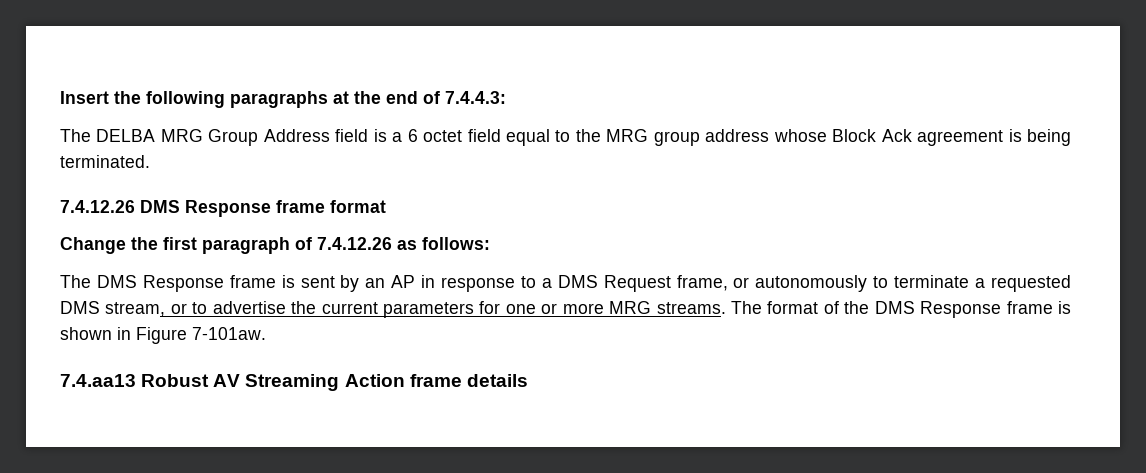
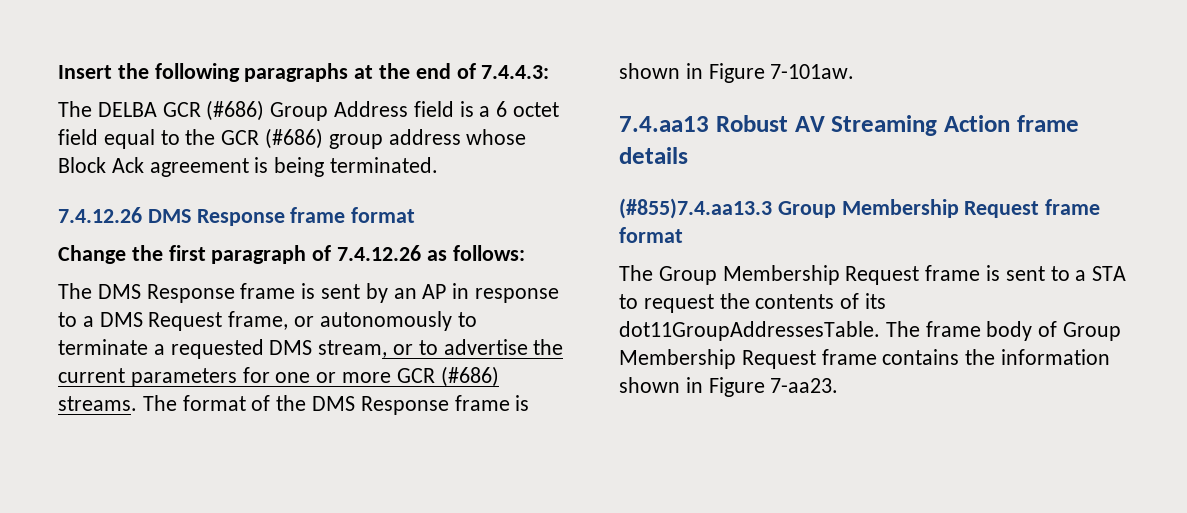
- The DELBA MRG Group Address field is a 6 octet field equal to the MRG group address whose Block Ack agreement is being terminated.
+ The DELBA GCR (#686) Group Address field is a 6 octet field equal to the GCR (#686) group address whose Block Ack agreement is being terminated.
- The DMS Response frame is sent by an AP in response to a DMS Request frame, or autonomously to terminate a requested DMS stream, or to advertise the current parameters for one or more MRG streams.
+ The DMS Response frame is sent by an AP in response to a DMS Request frame, or autonomously to terminate a requested DMS stream, or to advertise the current parameters for one or more GCR (#686) streams.
+ (#855)7.4.aa13.3 Group Membership Request frame format
+ The Group Membership Request frame is sent to a STA to request the contents of its dot11GroupAddressesTable. The frame body of Group Membership Request frame contains the information shown in Figure 7-aa23.

